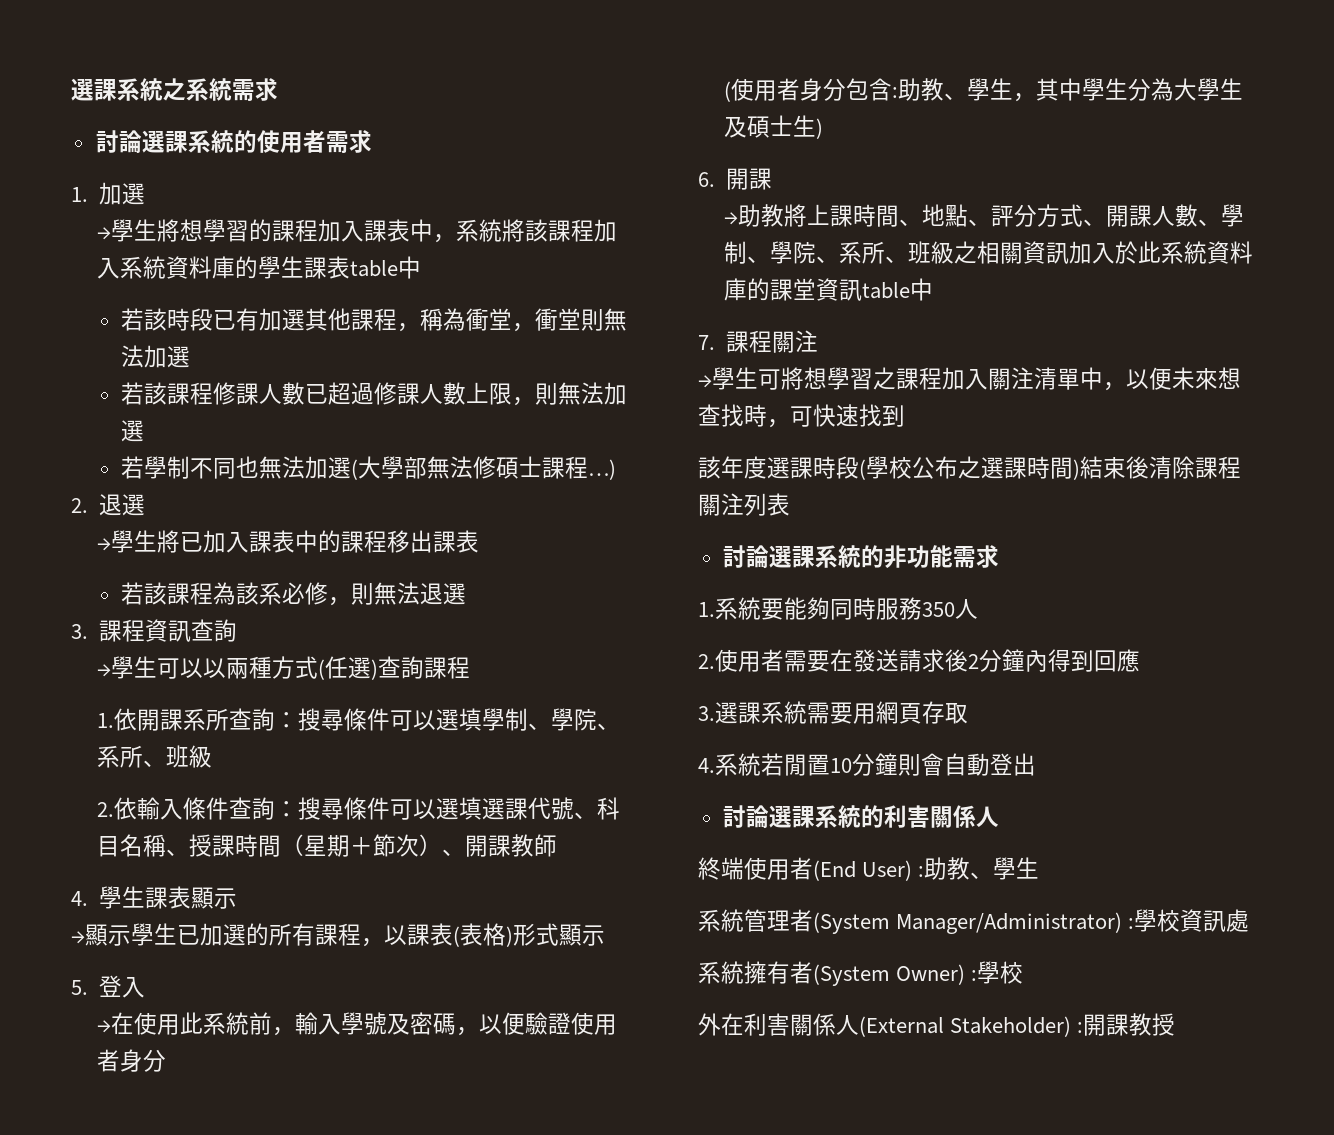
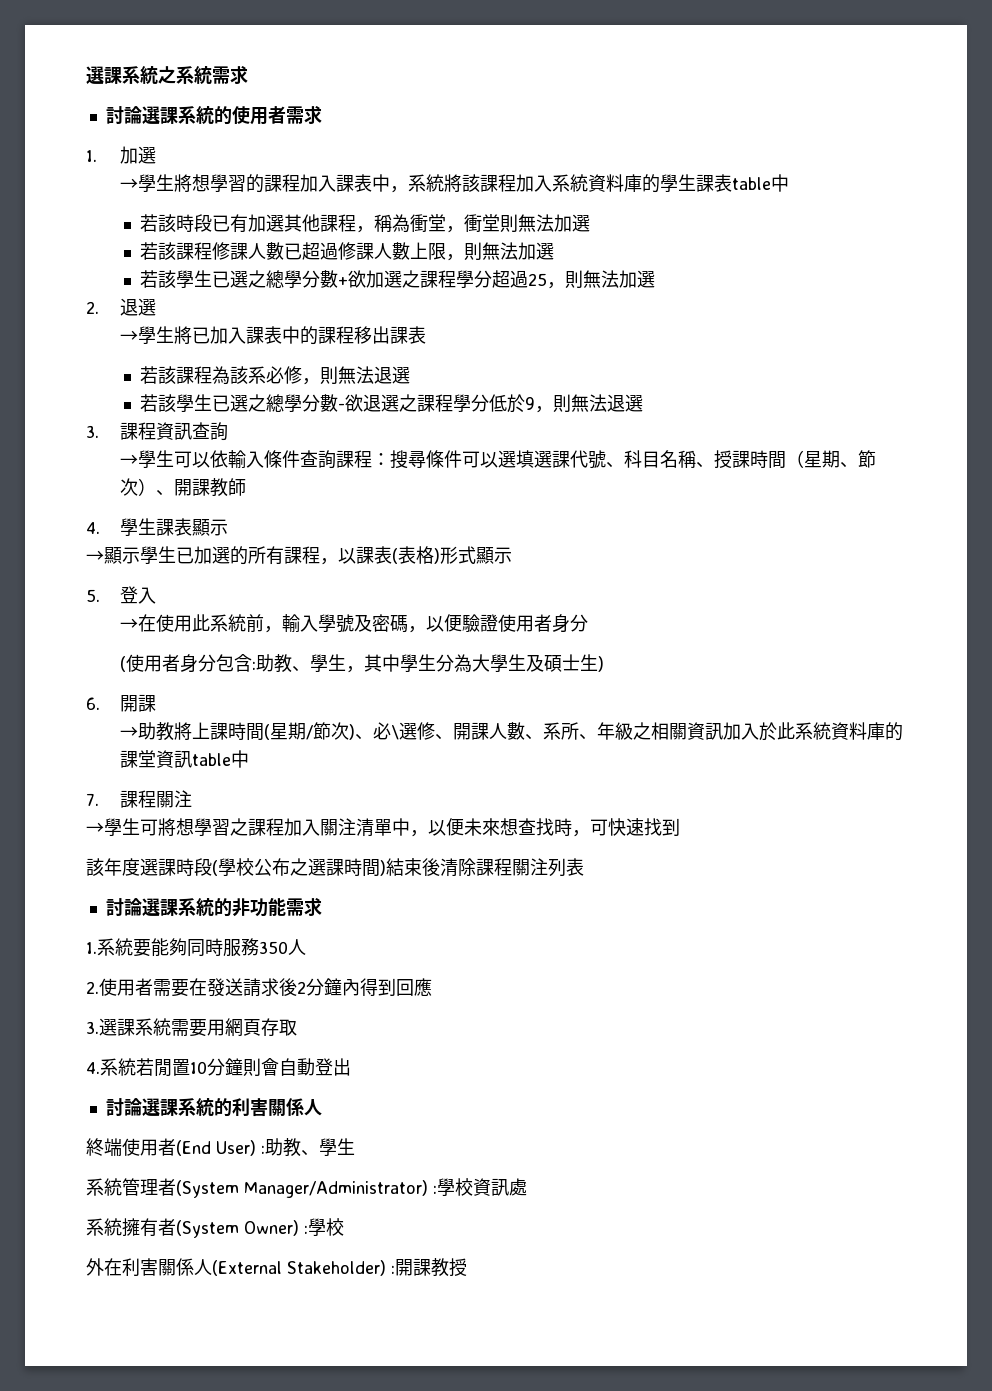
- 若學制不同也無法加選(大學部無法修碩士課程…)
+ 若該學生已選之總學分數+欲加選之課程學分超過25，則無法加選
+ 若該學生已選之總學分數-欲退選之課程學分低於9，則無法退選
- →學生可以以兩種方式(任選)查詢課程
- 1.依開課系所查詢：搜尋條件可以選填學制、學院、系所、班級
- 2.依輸入條件查詢：搜尋條件可以選填選課代號、科目名稱、授課時間（星期＋節次）、開課教師
+ →學生可以依輸入條件查詢課程：搜尋條件可以選填選課代號、科目名稱、授課時間（星期、節次）、開課教師
- →助教將上課時間、地點、評分方式、開課人數、學制、學院、系所、班級之相關資訊加入於此系統資料庫的課堂資訊table中
+ →助教將上課時間(星期/節次)、必\選修、開課人數、系所、年級之相關資訊加入於此系統資料庫的課堂資訊table中

